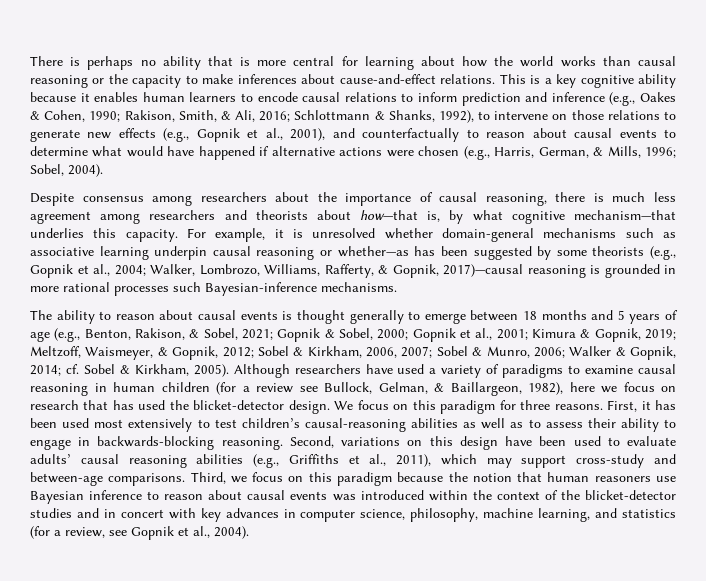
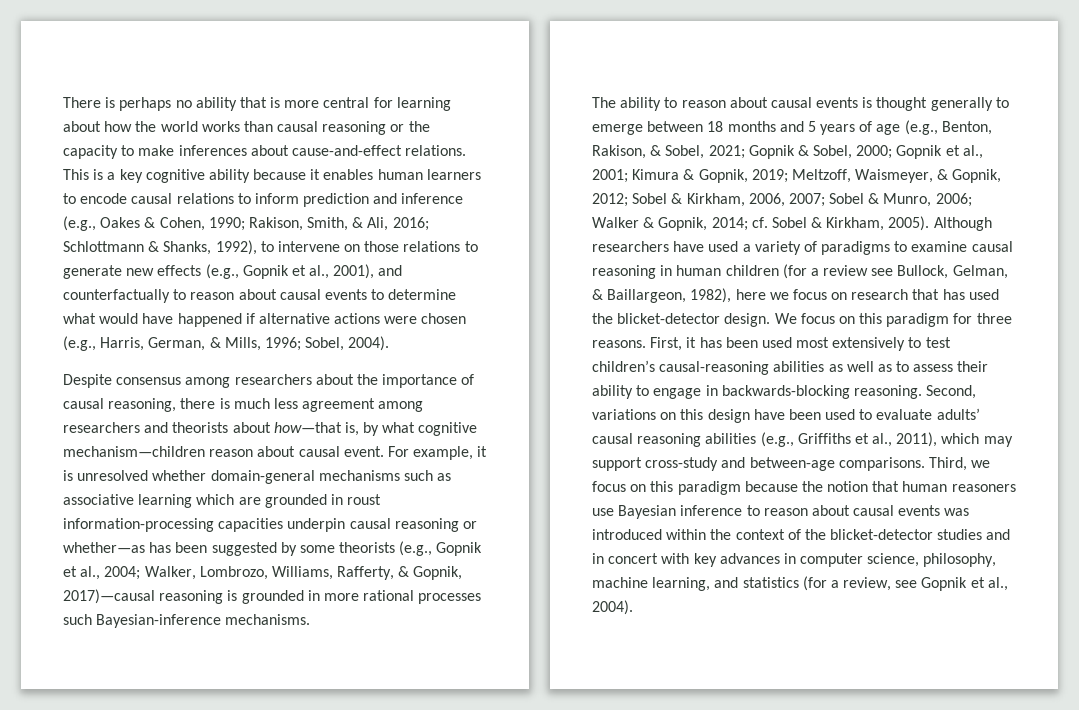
- Despite consensus among researchers about the importance of causal reasoning, there is much less agreement among researchers and theorists about how—that is, by what cognitive mechanism—that underlies this capacity.
+ Despite consensus among researchers about the importance of causal reasoning, there is much less agreement among researchers and theorists about how—that is, by what cognitive mechanism—children reason about causal event.
- For example, it is unresolved whether domain-general mechanisms such as associative learning underpin causal reasoning or whether—as has been suggested by some theorists (e.g., Gopnik et al., 2004; Walker, Lombrozo, Williams, Rafferty, & Gopnik, 2017)—causal reasoning is grounded in more rational processes such Bayesian-inference mechanisms.
+ For example, it is unresolved whether domain-general mechanisms such as associative learning which are grounded in roust information-processing capacities underpin causal reasoning or whether—as has been suggested by some theorists (e.g., Gopnik et al., 2004; Walker, Lombrozo, Williams, Rafferty, & Gopnik, 2017)—causal reasoning is grounded in more rational processes such Bayesian-inference mechanisms.

